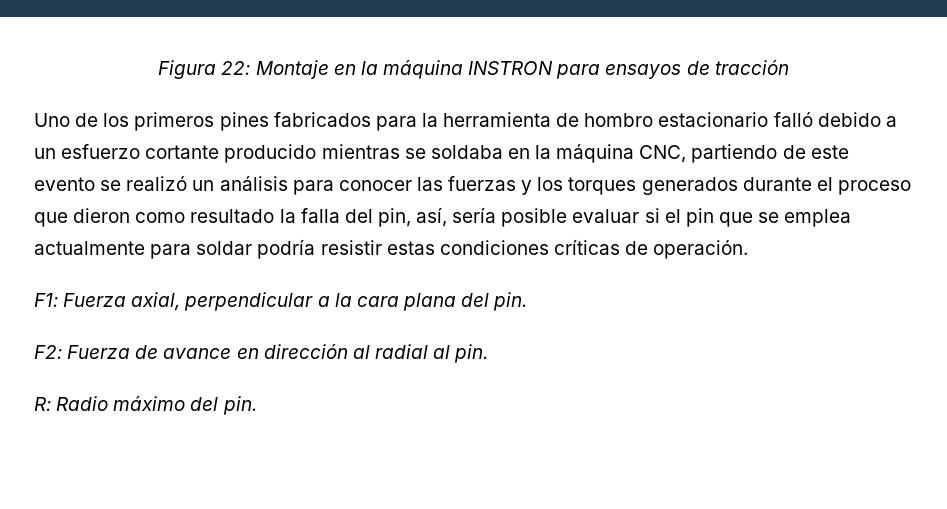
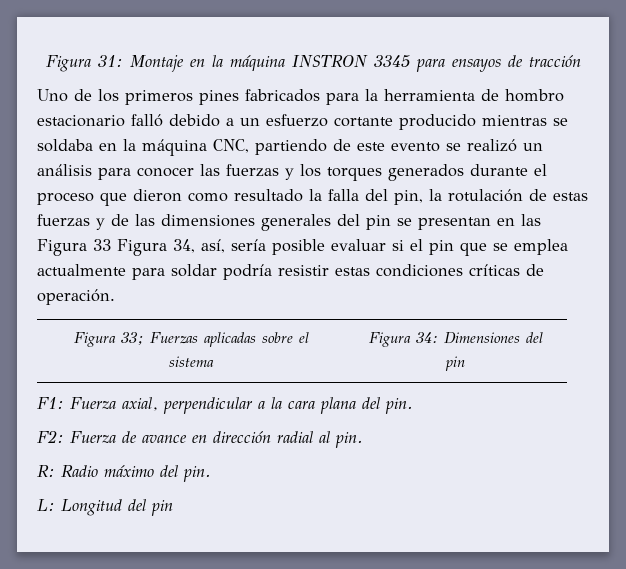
- Figura 22: Montaje en la máquina INSTRON para ensayos de tracción
+ Figura 31: Montaje en la máquina INSTRON 3345 para ensayos de tracción
- Uno de los primeros pines fabricados para la herramienta de hombro estacionario falló debido a un esfuerzo cortante producido mientras se soldaba en la máquina CNC, partiendo de este evento se realizó un análisis para conocer las fuerzas y los torques generados durante el proceso que dieron como resultado la falla del pin, así, sería posible evaluar si el pin que se emplea actualmente para soldar podría resistir estas condiciones críticas de operación.
+ Uno de los primeros pines fabricados para la herramienta de hombro estacionario falló debido a un esfuerzo cortante producido mientras se soldaba en la máquina CNC, partiendo de este evento se realizó un análisis para conocer las fuerzas y los torques generados durante el proceso que dieron como resultado la falla del pin, la rotulación de estas fuerzas y de las dimensiones generales del pin se presentan en las Figura 33 Figura 34, así, sería posible evaluar si el pin que se emplea actualmente para soldar podría resistir estas condiciones críticas de operación.
+ Figura 33; Fuerzas aplicadas sobre el sistema | Figura 34: Dimensiones del pin
- F2: Fuerza de avance en dirección al radial al pin.
+ F2: Fuerza de avance en dirección radial al pin.
+ L: Longitud del pin

